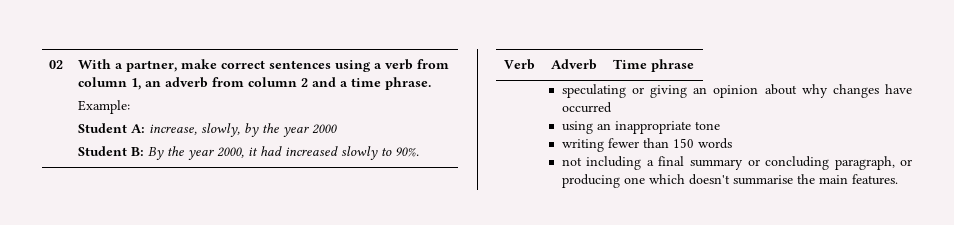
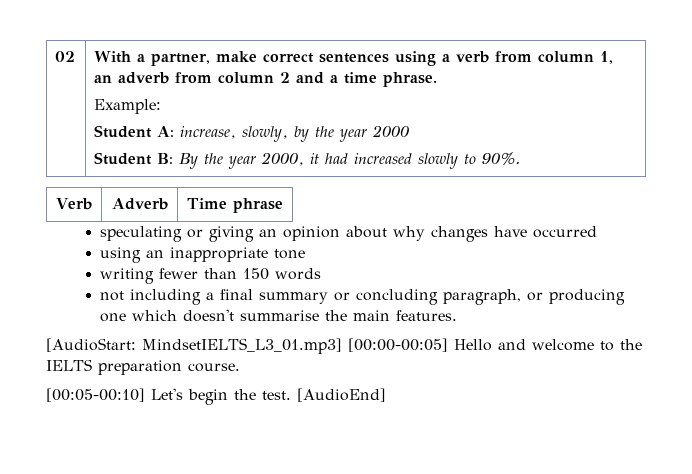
+ [AudioStart: MindsetIELTS_L3_01.mp3] [00:00-00:05] Hello and welcome to the IELTS preparation course.
+ [00:05-00:10] Let's begin the test. [AudioEnd]

